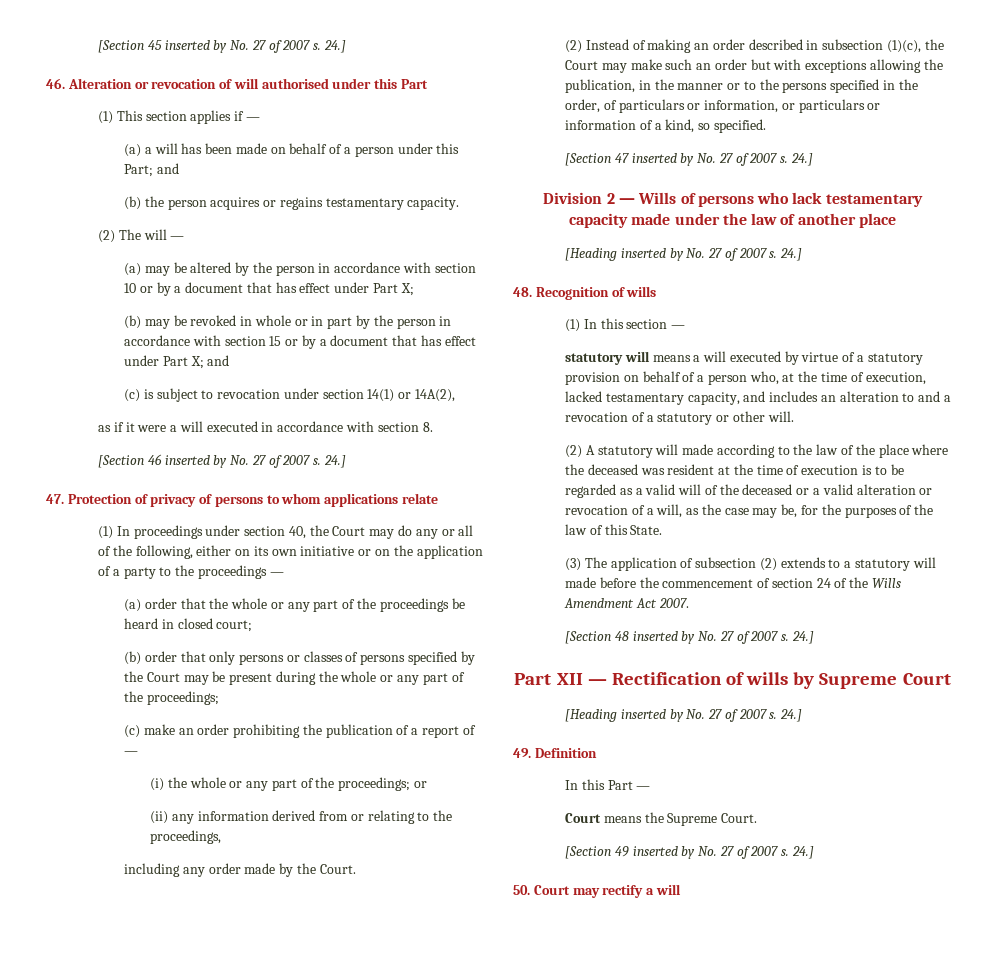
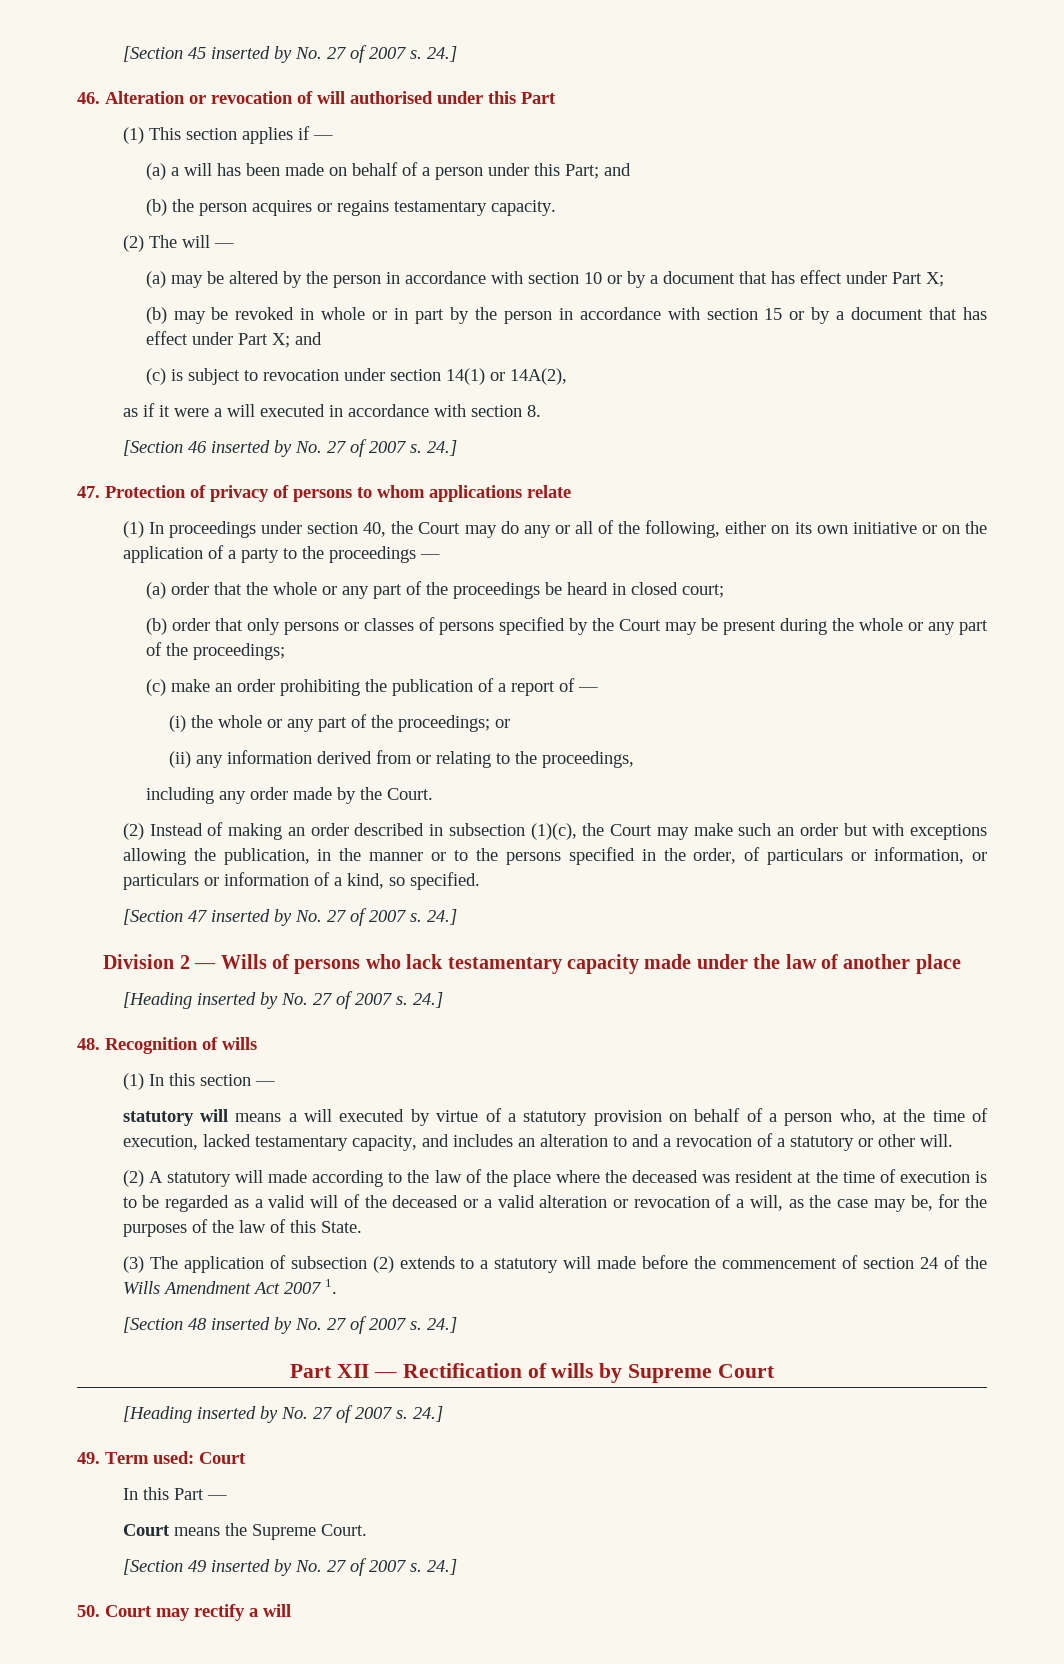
- (3) The application of subsection (2) extends to a statutory will made before the commencement of section 24 of the Wills Amendment Act 2007.
+ (3) The application of subsection (2) extends to a statutory will made before the commencement of section 24 of the Wills Amendment Act 2007 1.
- 49. Definition
+ 49. Term used: Court

